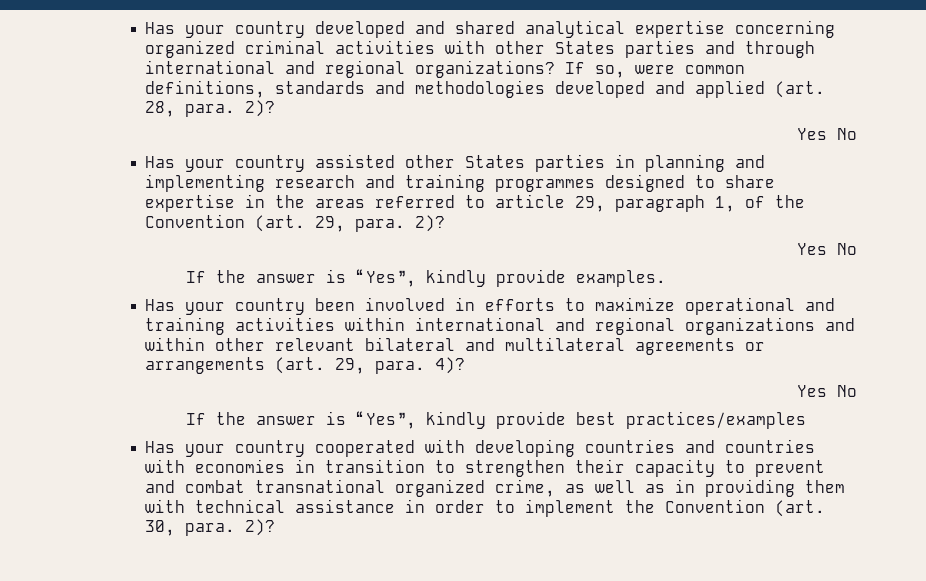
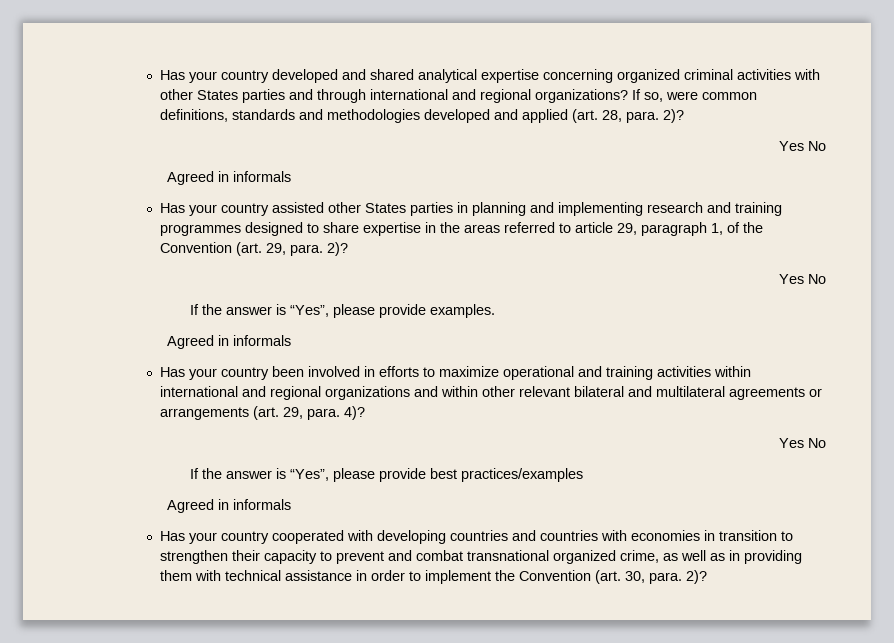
  If so, were common definitions, standards and methodologies developed and applied (art. 28, para. 2)?
  Yes No
+ Agreed in informals
- If the answer is “Yes”, kindly provide examples.
+ If the answer is “Yes”, please provide examples.
+ Agreed in informals
- If the answer is “Yes”, kindly provide best practices/examples
+ If the answer is “Yes”, please provide best practices/examples
+ Agreed in informals

